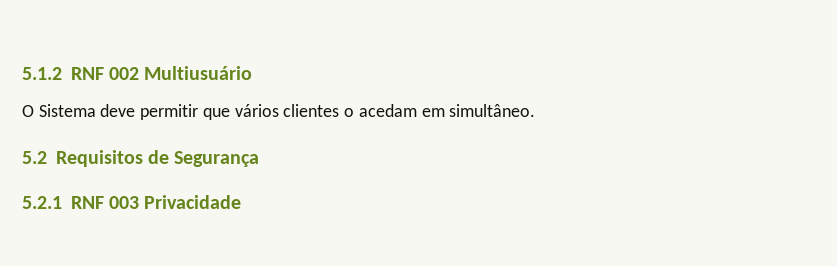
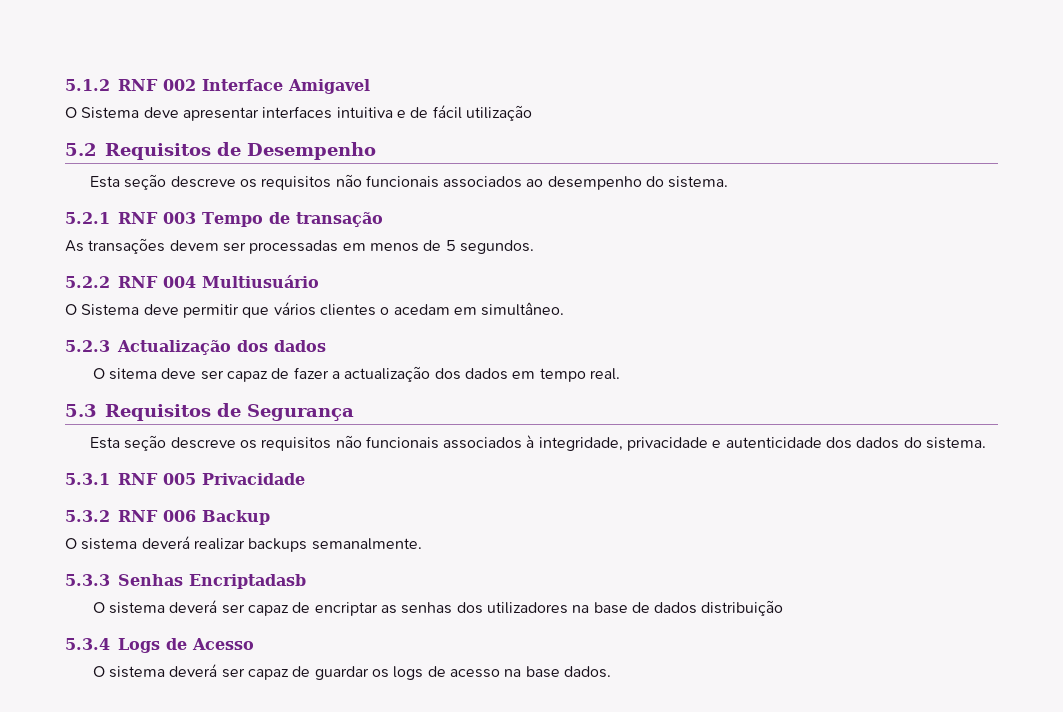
- 5.1.2 RNF 002 Multiusuário
+ 5.1.2 RNF 002 Interface Amigavel
+ O Sistema deve apresentar interfaces intuitiva e de fácil utilização
+ 5.2 Requisitos de Desempenho
+ Esta seção descreve os requisitos não funcionais associados ao desempenho do sistema.
+ 5.2.1 RNF 003 Tempo de transação
+ As transações devem ser processadas em menos de 5 segundos.
+ 5.2.2 RNF 004 Multiusuário
- 5.2 Requisitos de Segurança
- 5.2.1 RNF 003 Privacidade
+ 5.2.3 Actualização dos dados
+ O sitema deve ser capaz de fazer a actualização dos dados em tempo real.
+ 5.3 Requisitos de Segurança
+ Esta seção descreve os requisitos não funcionais associados à integridade, privacidade e autenticidade dos dados do sistema.
+ 5.3.1 RNF 005 Privacidade
+ 5.3.2 RNF 006 Backup
+ O sistema deverá realizar backups semanalmente.
+ 5.3.3 Senhas Encriptadasb
+ O sistema deverá ser capaz de encriptar as senhas dos utilizadores na base de dados distribuição
+ 5.3.4 Logs de Acesso
+ O sistema deverá ser capaz de guardar os logs de acesso na base dados.

